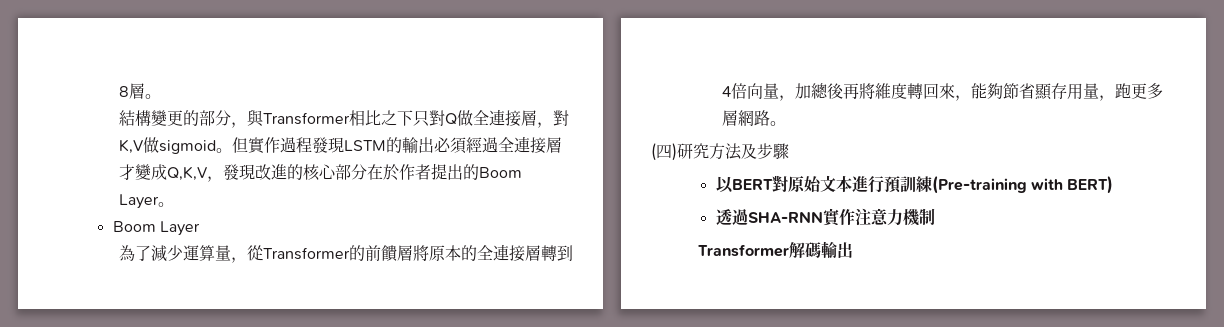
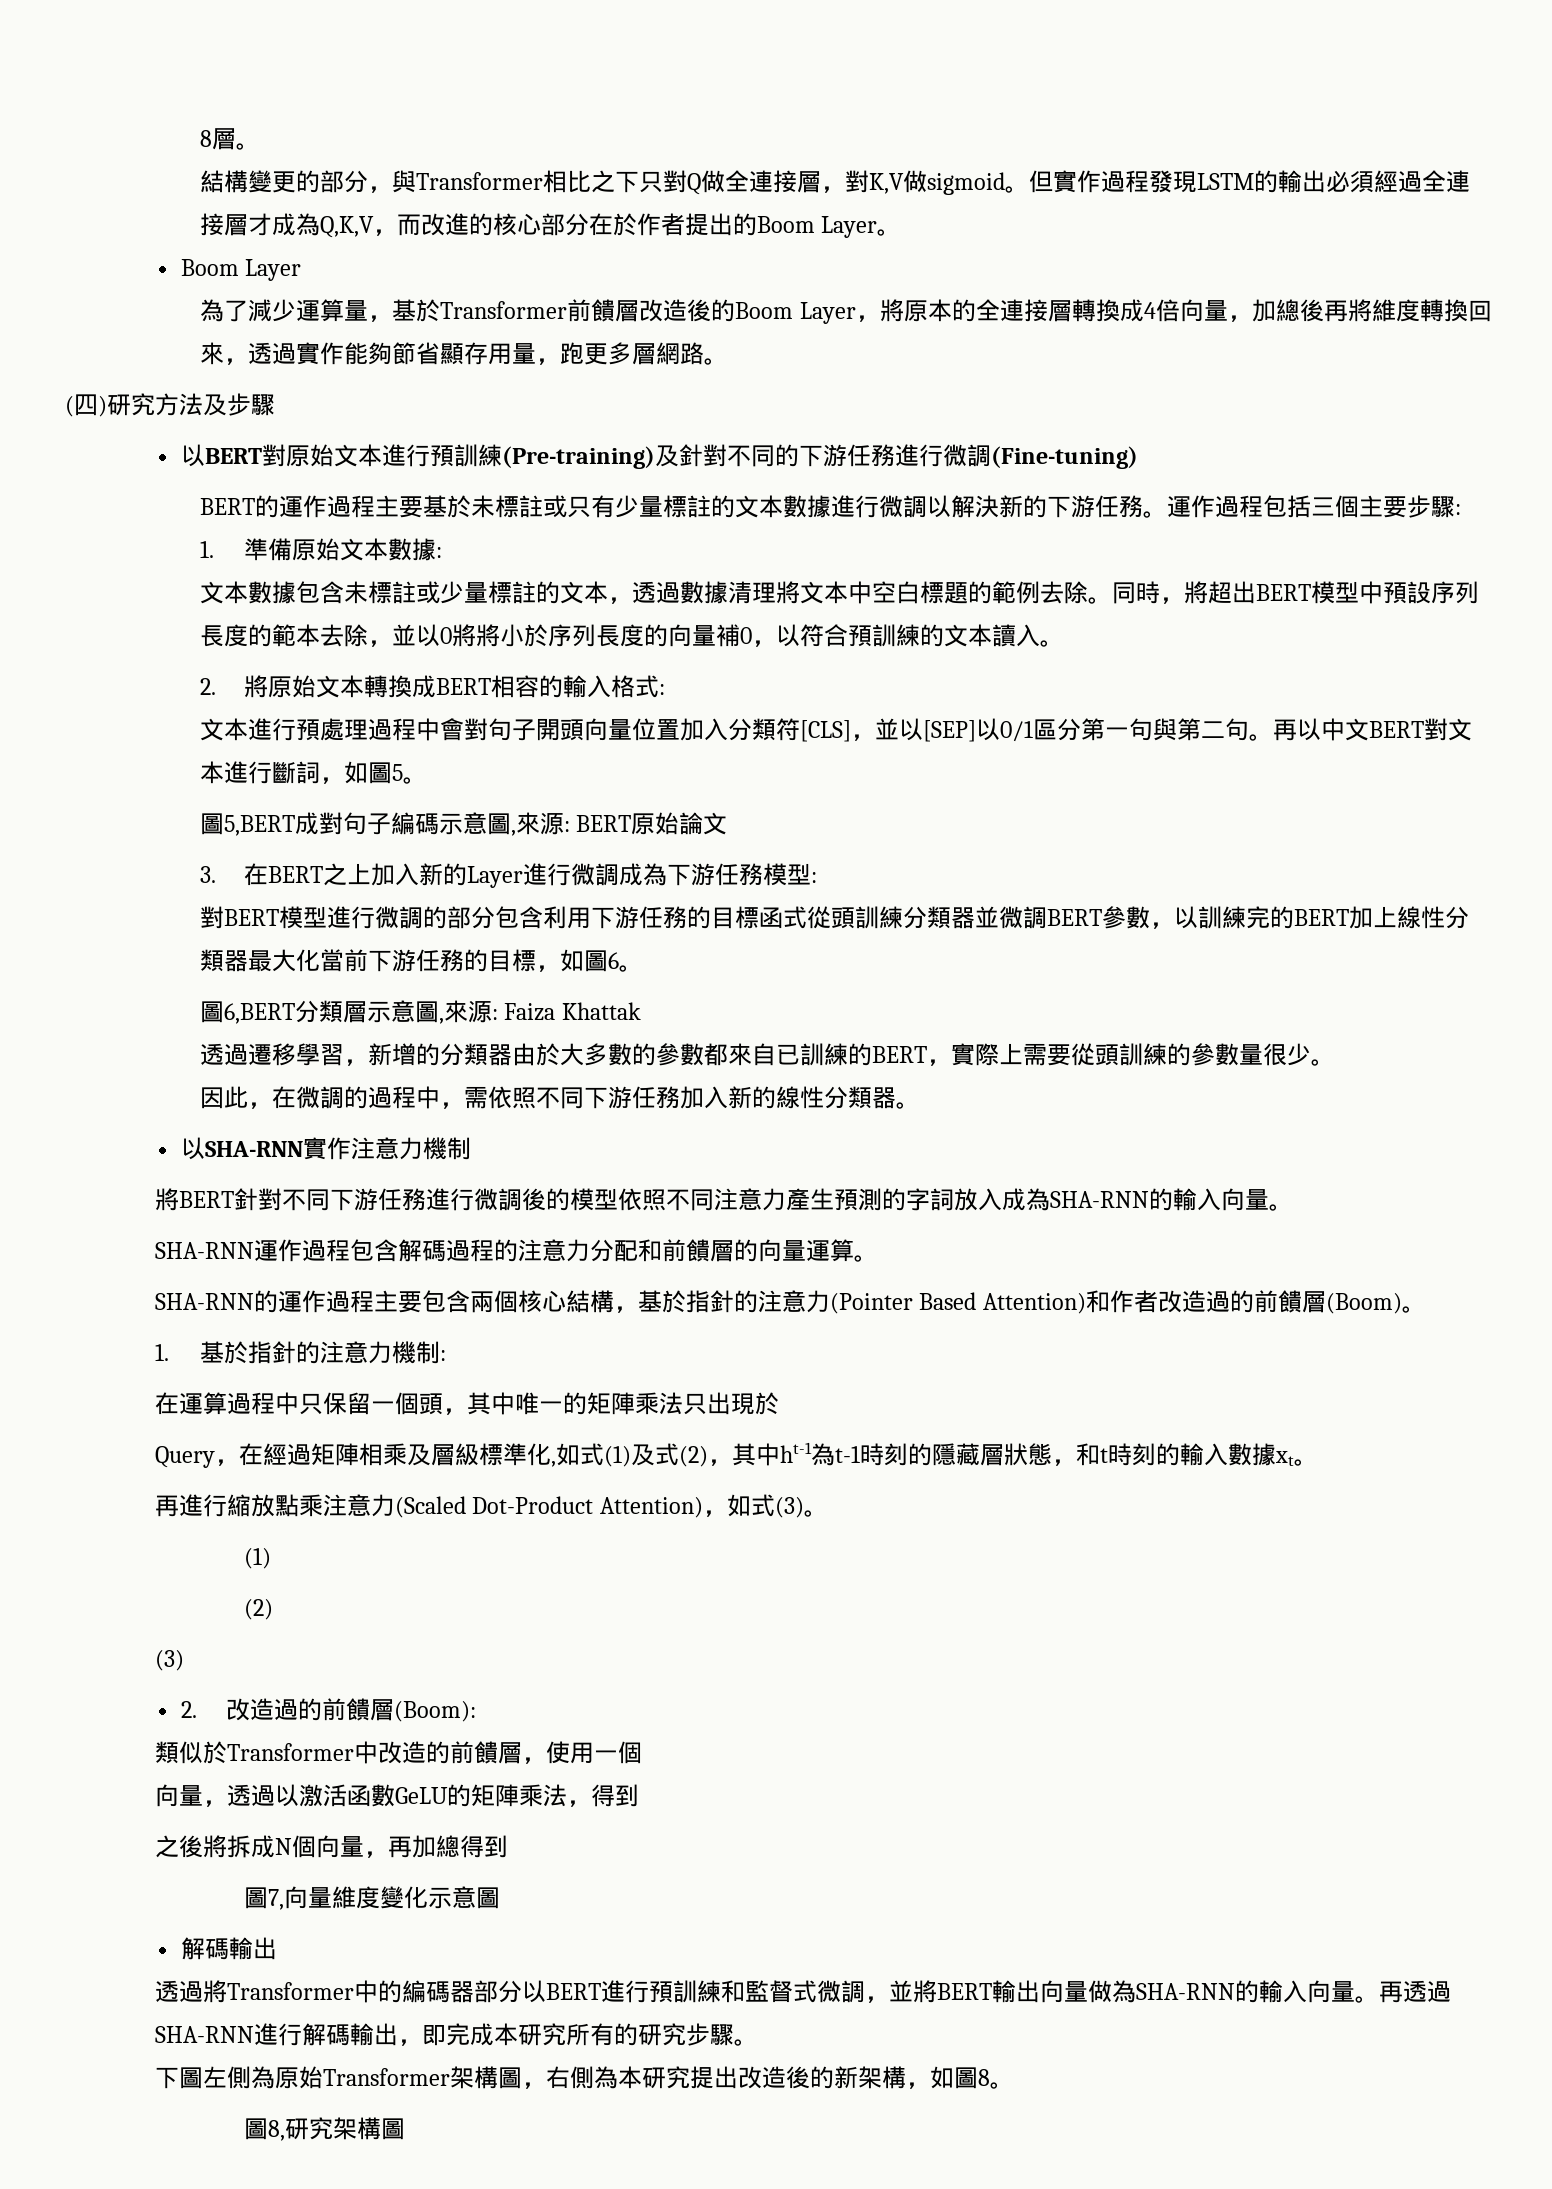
- 但實作過程發現LSTM的輸出必須經過全連接層才變成Q,K,V，發現改進的核心部分在於作者提出的Boom Layer。
+ 但實作過程發現LSTM的輸出必須經過全連接層才成為Q,K,V，而改進的核心部分在於作者提出的Boom Layer。
- 為了減少運算量，從Transformer的前饋層將原本的全連接層轉到4倍向量，加總後再將維度轉回來，能夠節省顯存用量，跑更多層網路。
+ 為了減少運算量，基於Transformer前饋層改造後的Boom Layer，將原本的全連接層轉換成4倍向量，加總後再將維度轉換回來，透過實作能夠節省顯存用量，跑更多層網路。
- 以BERT對原始文本進行預訓練(Pre-training with BERT)
- 透過SHA-RNN實作注意力機制
+ 以BERT對原始文本進行預訓練(Pre-training)及針對不同的下游任務進行微調(Fine-tuning)
+ BERT的運作過程主要基於未標註或只有少量標註的文本數據進行微調以解決新的下游任務。運作過程包括三個主要步驟:
+ 1.準備原始文本數據:
+ 文本數據包含未標註或少量標註的文本，透過數據清理將文本中空白標題的範例去除。同時，將超出BERT模型中預設序列長度的範本去除，並以0將將小於序列長度的向量補0，以符合預訓練的文本讀入。
+ 2.將原始文本轉換成BERT相容的輸入格式:
+ 文本進行預處理過程中會對句子開頭向量位置加入分類符[CLS]，並以[SEP]以0/1區分第一句與第二句。再以中文BERT對文本進行斷詞，如圖5。
+ 圖5,BERT成對句子編碼示意圖,來源: BERT原始論文
+ 3.在BERT之上加入新的Layer進行微調成為下游任務模型:
+ 對BERT模型進行微調的部分包含利用下游任務的目標函式從頭訓練分類器並微調BERT參數，以訓練完的BERT加上線性分類器最大化當前下游任務的目標，如圖6。
+ 圖6,BERT分類層示意圖,來源: Faiza Khattak
+ 透過遷移學習，新增的分類器由於大多數的參數都來自已訓練的BERT，實際上需要從頭訓練的參數量很少。
+ 因此，在微調的過程中，需依照不同下游任務加入新的線性分類器。
+ 以SHA-RNN實作注意力機制
- Transformer解碼輸出
+ 將BERT針對不同下游任務進行微調後的模型依照不同注意力產生預測的字詞放入成為SHA-RNN的輸入向量。
+ SHA-RNN運作過程包含解碼過程的注意力分配和前饋層的向量運算。
+ SHA-RNN的運作過程主要包含兩個核心結構，基於指針的注意力(Pointer Based Attention)和作者改造過的前饋層(Boom)。
+ 1.基於指針的注意力機制:
+ 在運算過程中只保留一個頭，其中唯一的矩陣乘法只出現於
+ Query，在經過矩陣相乘及層級標準化,如式(1)及式(2)，其中ht-1為t-1時刻的隱藏層狀態，和t時刻的輸入數據xt。
+ 再進行縮放點乘注意力(Scaled Dot-Product Attention)，如式(3)。
+ (1)
+ (2)
+ (3)
+ 2.改造過的前饋層(Boom):
+ 類似於Transformer中改造的前饋層，使用一個
+ 向量，透過以激活函數GeLU的矩陣乘法，得到
+ 之後將拆成N個向量，再加總得到
+ 圖7,向量維度變化示意圖
+ 解碼輸出
+ 透過將Transformer中的編碼器部分以BERT進行預訓練和監督式微調，並將BERT輸出向量做為SHA-RNN的輸入向量。再透過SHA-RNN進行解碼輸出，即完成本研究所有的研究步驟。
+ 下圖左側為原始Transformer架構圖，右側為本研究提出改造後的新架構，如圖8。
+ 圖8,研究架構圖

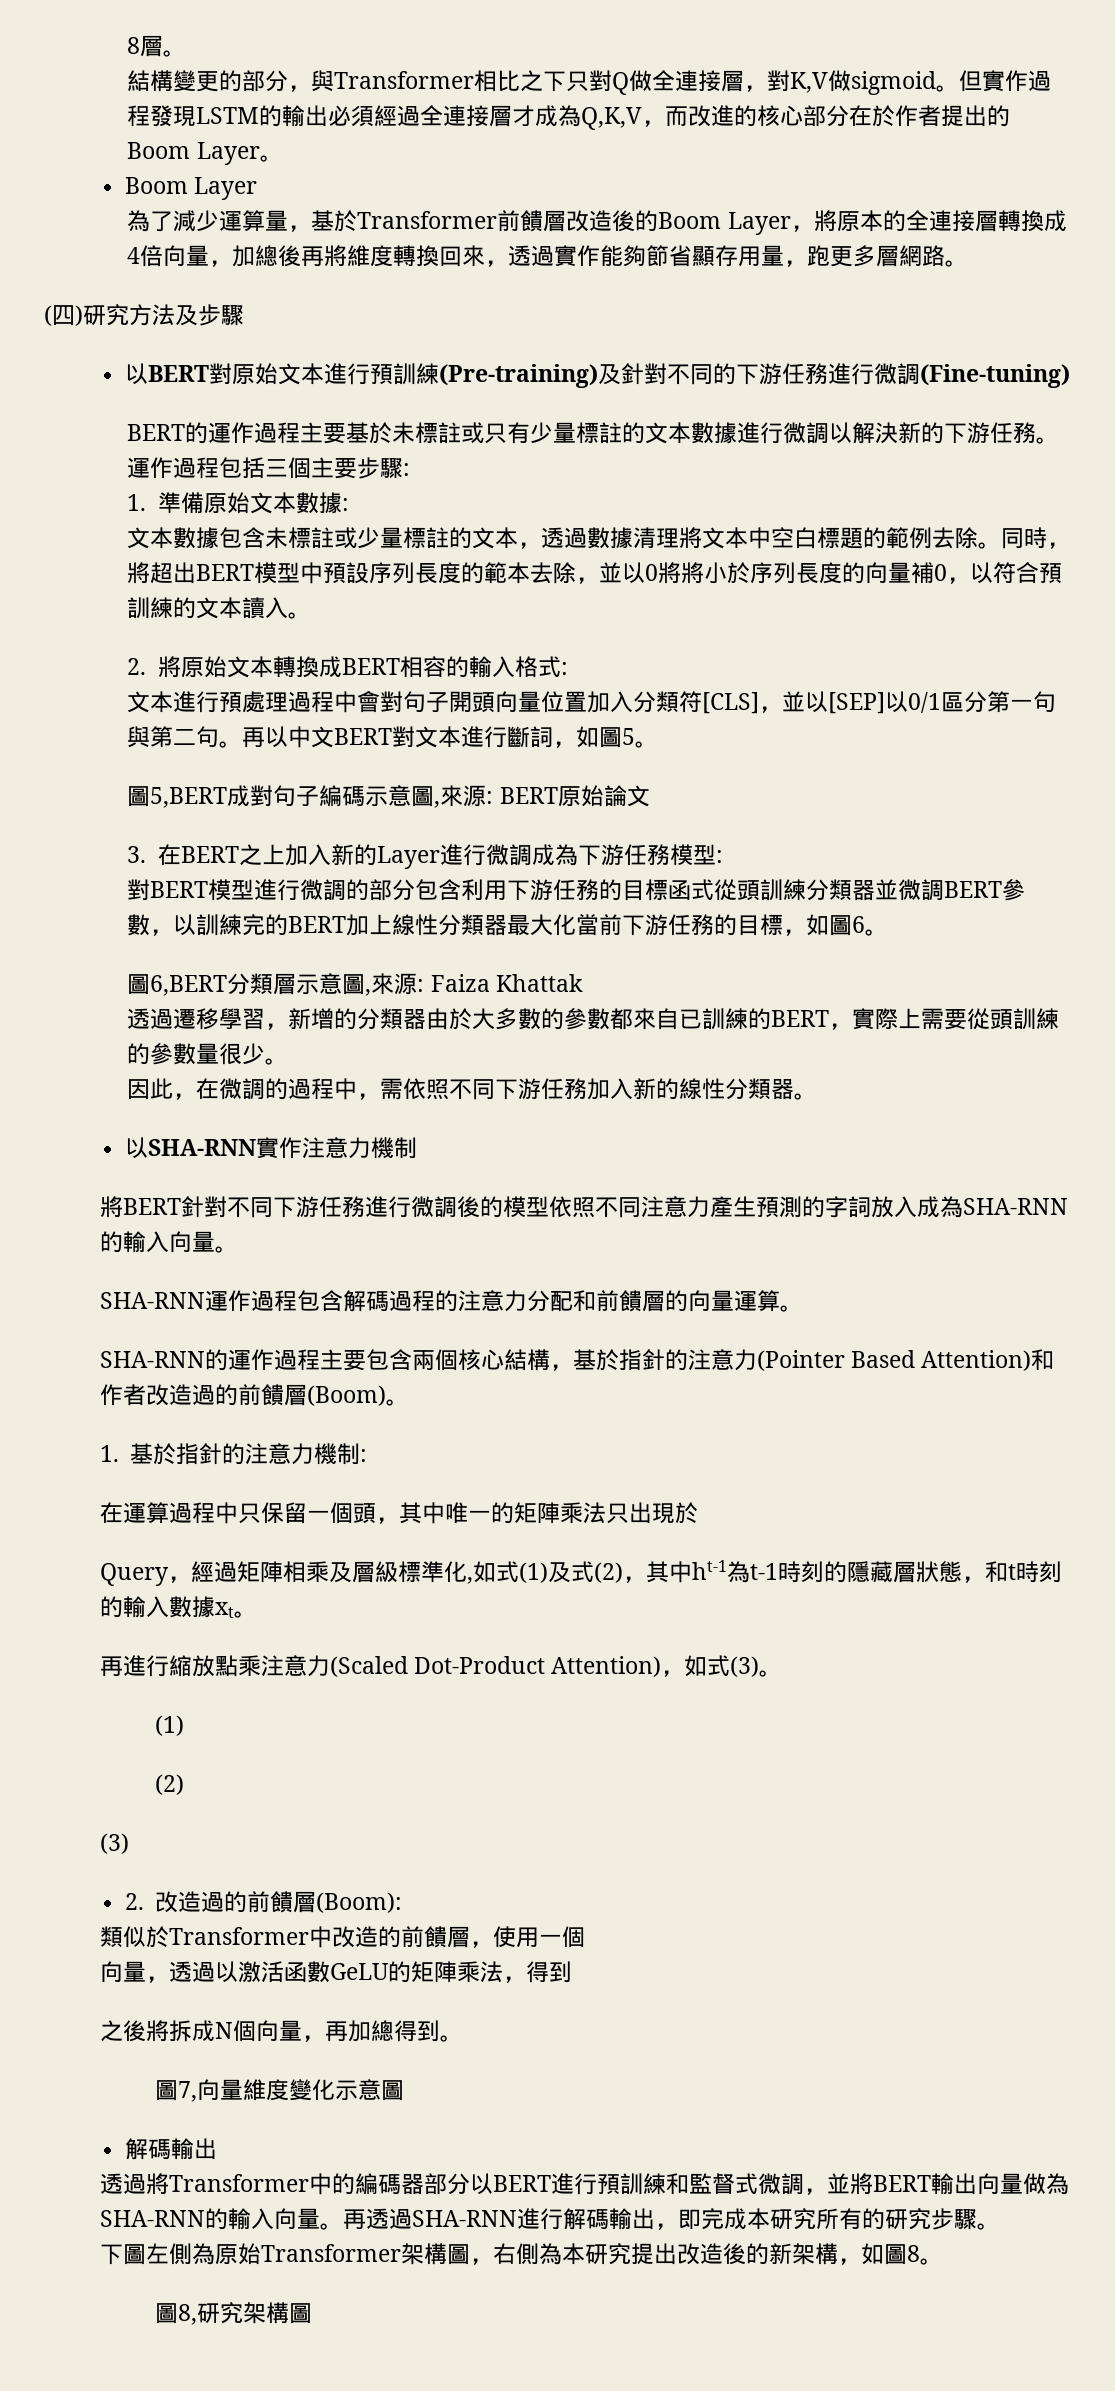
- Query，在經過矩陣相乘及層級標準化,如式(1)及式(2)，其中ht-1為t-1時刻的隱藏層狀態，和t時刻的輸入數據xt。
+ Query，經過矩陣相乘及層級標準化,如式(1)及式(2)，其中ht-1為t-1時刻的隱藏層狀態，和t時刻的輸入數據xt。
- 之後將拆成N個向量，再加總得到
+ 之後將拆成N個向量，再加總得到。

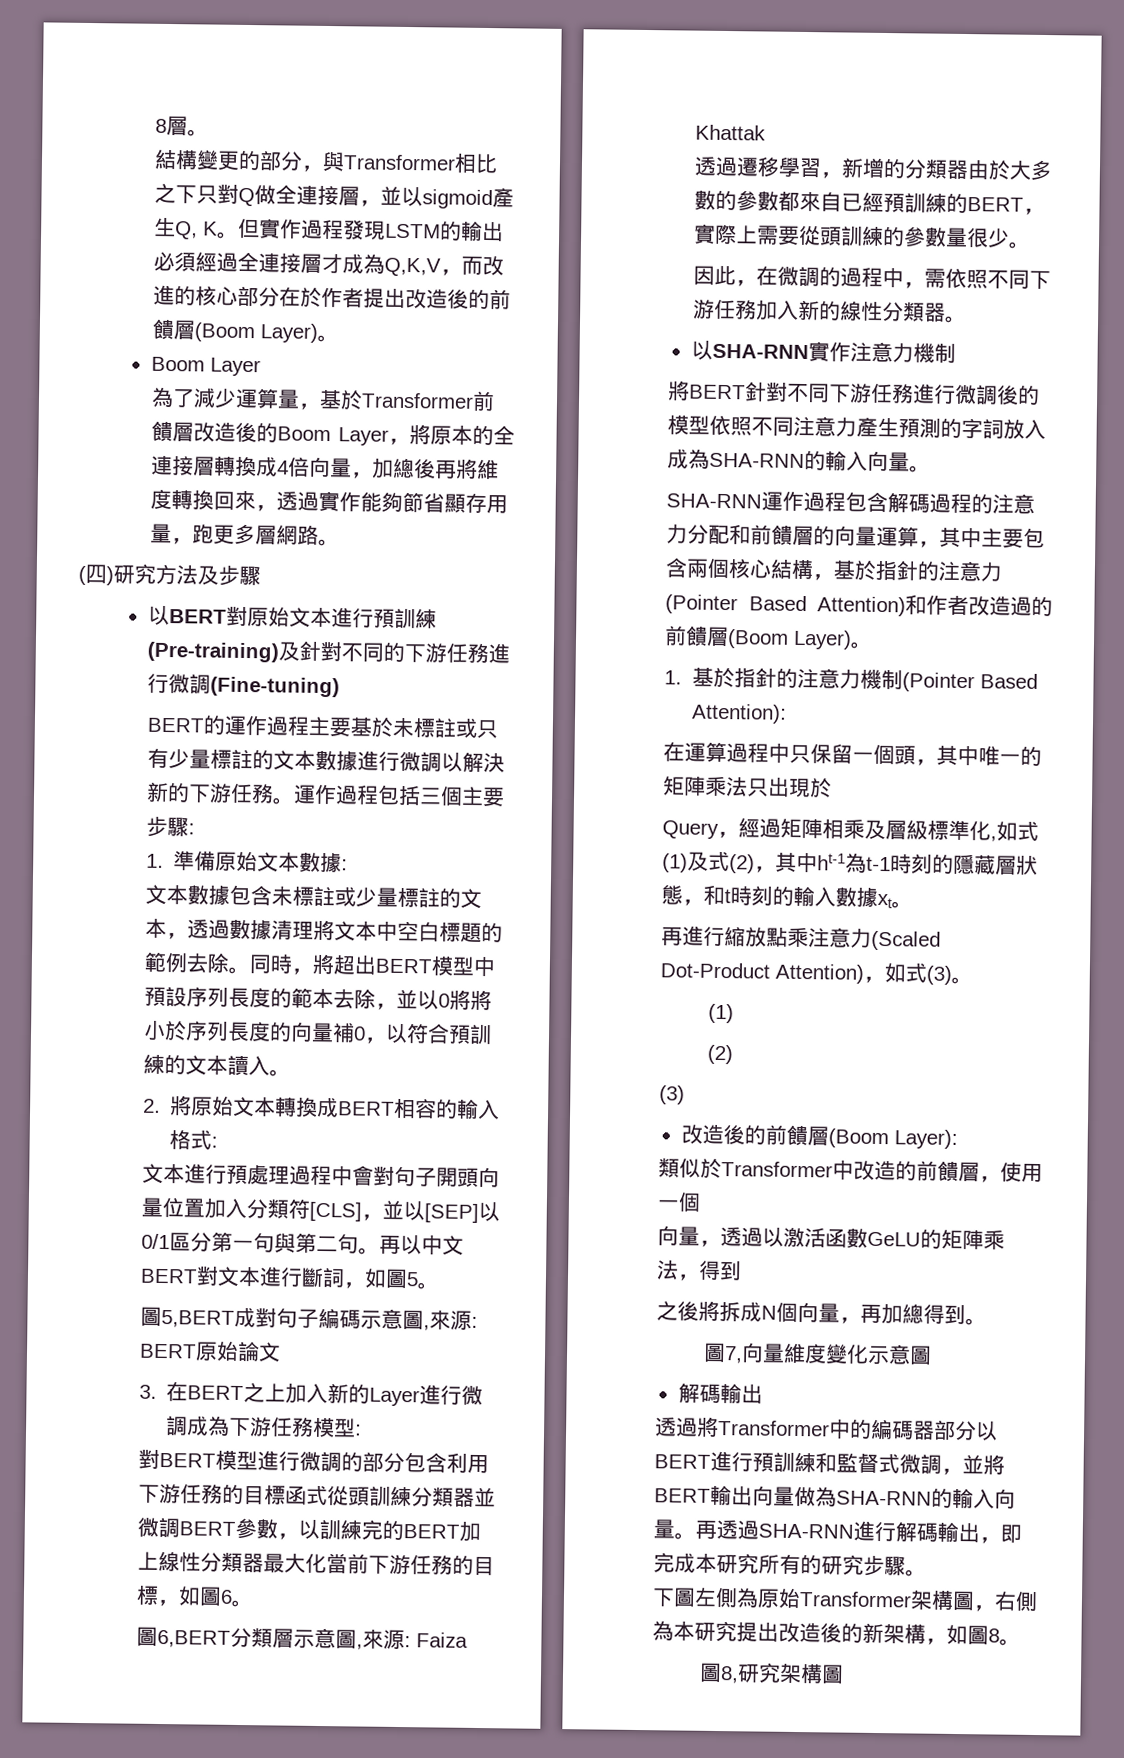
- 結構變更的部分，與Transformer相比之下只對Q做全連接層，對K,V做sigmoid。
+ 結構變更的部分，與Transformer相比之下只對Q做全連接層，並以sigmoid產生Q, K。
- 但實作過程發現LSTM的輸出必須經過全連接層才成為Q,K,V，而改進的核心部分在於作者提出的Boom Layer。
+ 但實作過程發現LSTM的輸出必須經過全連接層才成為Q,K,V，而改進的核心部分在於作者提出改造後的前饋層(Boom Layer)。
- 透過遷移學習，新增的分類器由於大多數的參數都來自已訓練的BERT，實際上需要從頭訓練的參數量很少。
+ 透過遷移學習，新增的分類器由於大多數的參數都來自已經預訓練的BERT，實際上需要從頭訓練的參數量很少。
- SHA-RNN運作過程包含解碼過程的注意力分配和前饋層的向量運算。
- SHA-RNN的運作過程主要包含兩個核心結構，基於指針的注意力(Pointer Based Attention)和作者改造過的前饋層(Boom)。
+ SHA-RNN運作過程包含解碼過程的注意力分配和前饋層的向量運算，其中主要包含兩個核心結構，基於指針的注意力(Pointer Based Attention)和作者改造過的前饋層(Boom Layer)。
- 1.基於指針的注意力機制:
+ 1.基於指針的注意力機制(Pointer Based Attention):
- 2.改造過的前饋層(Boom):
+ 改造後的前饋層(Boom Layer):

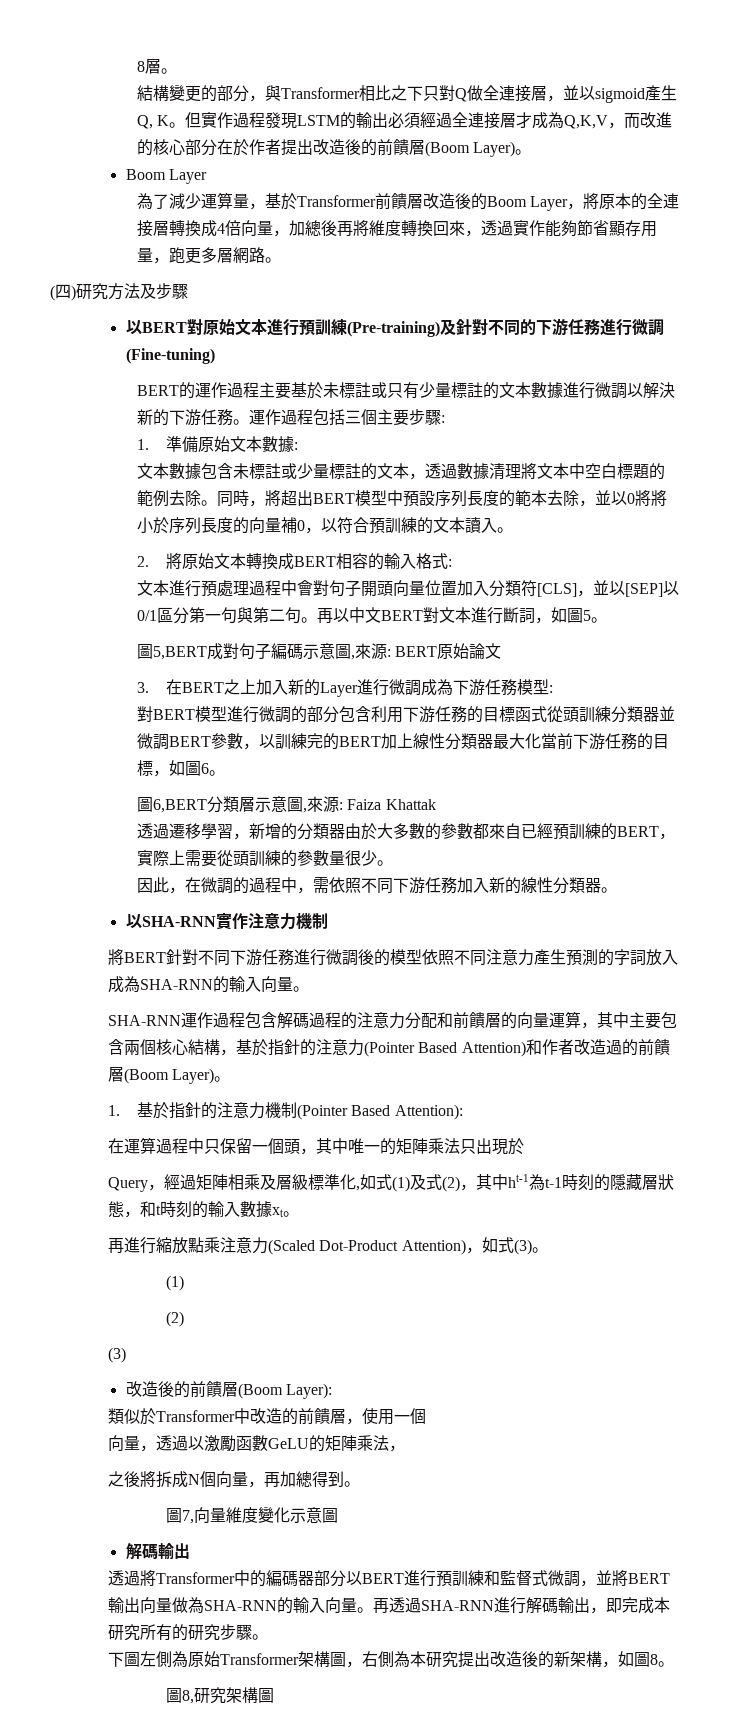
- 向量，透過以激活函數GeLU的矩陣乘法，得到
+ 向量，透過以激勵函數GeLU的矩陣乘法，

